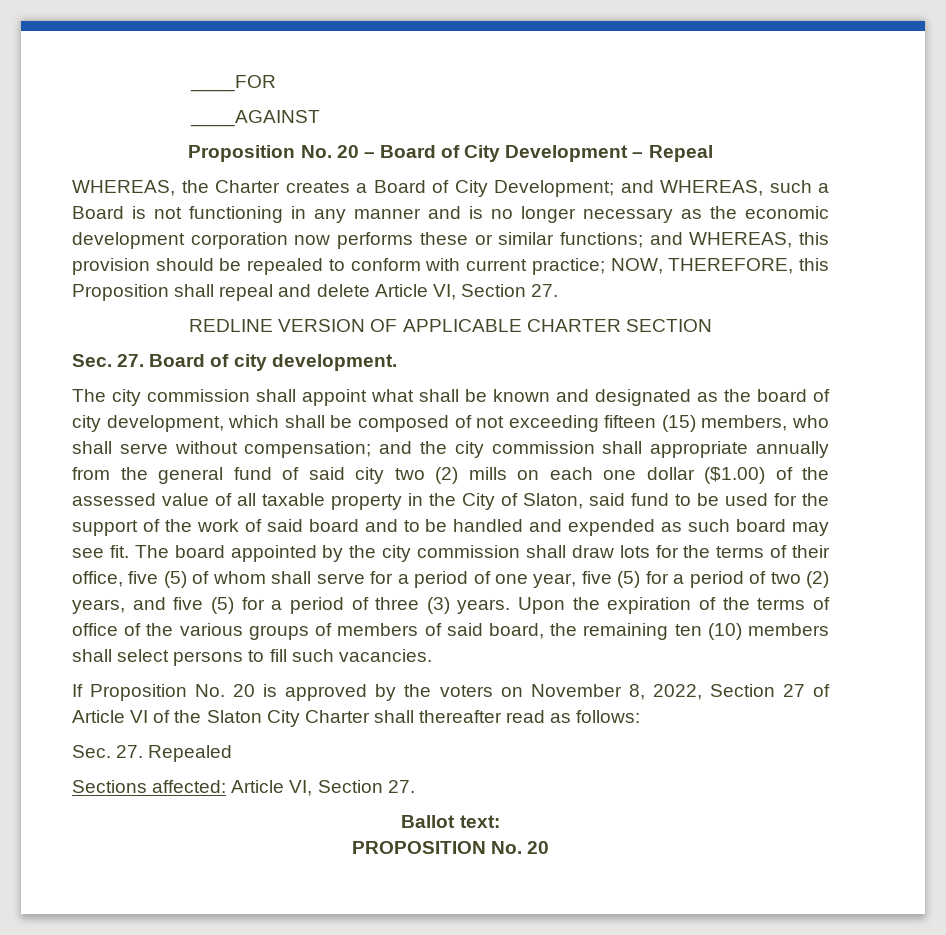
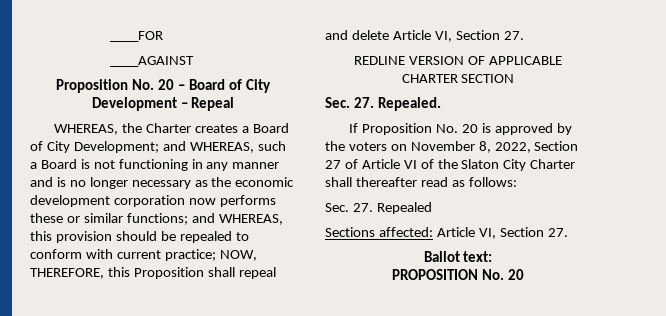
- Sec. 27. Board of city development.
- The city commission shall appoint what shall be known and designated as the board of city development, which shall be composed of not exceeding fifteen (15) members, who shall serve without compensation; and the city commission shall appropriate annually from the general fund of said city two (2) mills on each one dollar ($1.00) of the assessed value of all taxable property in the City of Slaton, said fund to be used for the support of the work of said board and to be handled and expended as such board may see fit. The board appointed by the city commission shall draw lots for the terms of their office, five (5) of whom shall serve for a period of one year, five (5) for a period of two (2) years, and five (5) for a period of three (3) years. Upon the expiration of the terms of office of the various groups of members of said board, the remaining ten (10) members shall select persons to fill such vacancies.
+ Sec. 27. Repealed.

